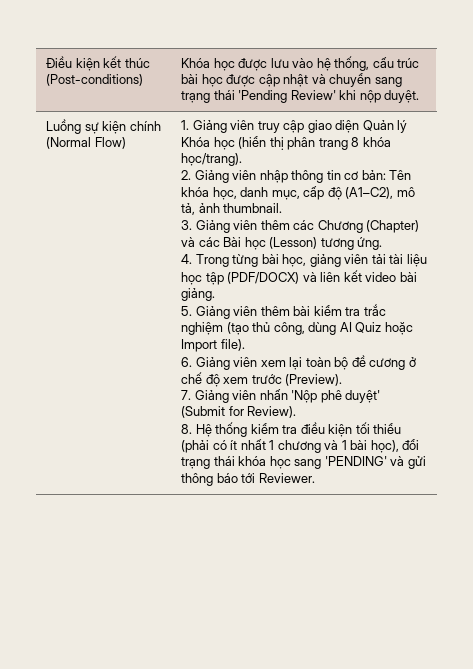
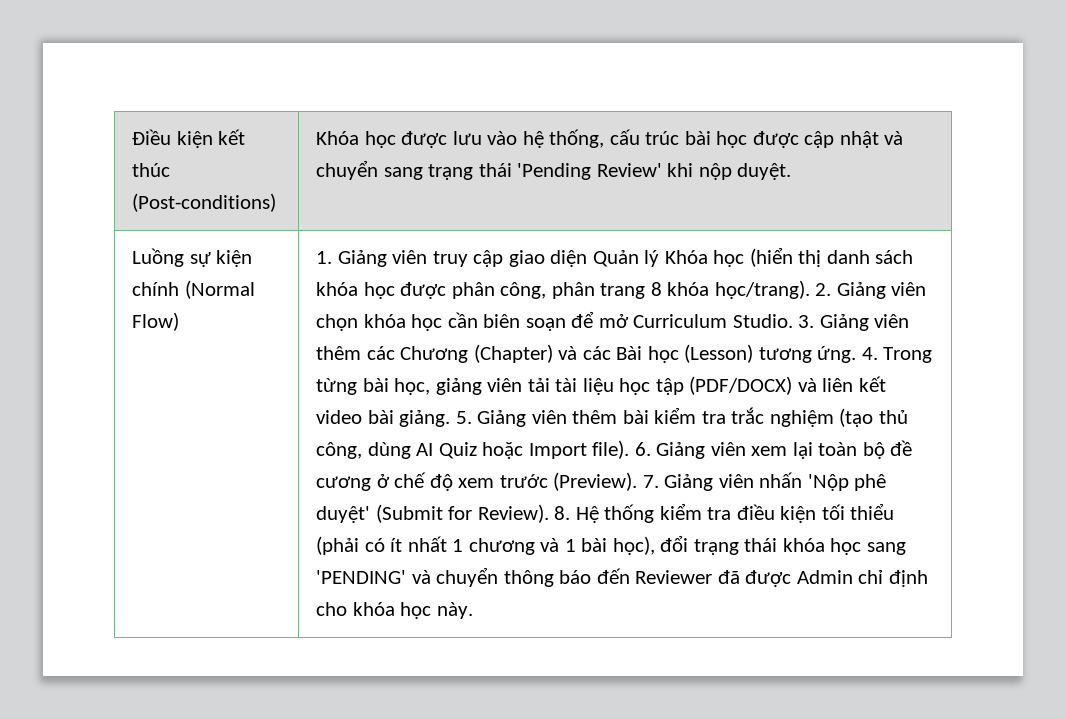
- 1. Giảng viên truy cập giao diện Quản lý Khóa học (hiển thị phân trang 8 khóa học/trang).
- 2. Giảng viên nhập thông tin cơ bản: Tên khóa học, danh mục, cấp độ (A1–C2), mô tả, ảnh thumbnail.
- 3. Giảng viên thêm các Chương (Chapter) và các Bài học (Lesson) tương ứng.
- 4. Trong từng bài học, giảng viên tải tài liệu học tập (PDF/DOCX) và liên kết video bài giảng.
- 5. Giảng viên thêm bài kiểm tra trắc nghiệm (tạo thủ công, dùng AI Quiz hoặc Import file).
- 6. Giảng viên xem lại toàn bộ đề cương ở chế độ xem trước (Preview).
- 7. Giảng viên nhấn 'Nộp phê duyệt' (Submit for Review).
- 8. Hệ thống kiểm tra điều kiện tối thiểu (phải có ít nhất 1 chương và 1 bài học), đổi trạng thái khóa học sang 'PENDING' và gửi thông báo tới Reviewer.
+ 1. Giảng viên truy cập giao diện Quản lý Khóa học (hiển thị danh sách khóa học được phân công, phân trang 8 khóa học/trang). 2. Giảng viên chọn khóa học cần biên soạn để mở Curriculum Studio. 3. Giảng viên thêm các Chương (Chapter) và các Bài học (Lesson) tương ứng. 4. Trong từng bài học, giảng viên tải tài liệu học tập (PDF/DOCX) và liên kết video bài giảng. 5. Giảng viên thêm bài kiểm tra trắc nghiệm (tạo thủ công, dùng AI Quiz hoặc Import file). 6. Giảng viên xem lại toàn bộ đề cương ở chế độ xem trước (Preview). 7. Giảng viên nhấn 'Nộp phê duyệt' (Submit for Review). 8. Hệ thống kiểm tra điều kiện tối thiểu (phải có ít nhất 1 chương và 1 bài học), đổi trạng thái khóa học sang 'PENDING' và chuyển thông báo đến Reviewer đã được Admin chỉ định cho khóa học này.

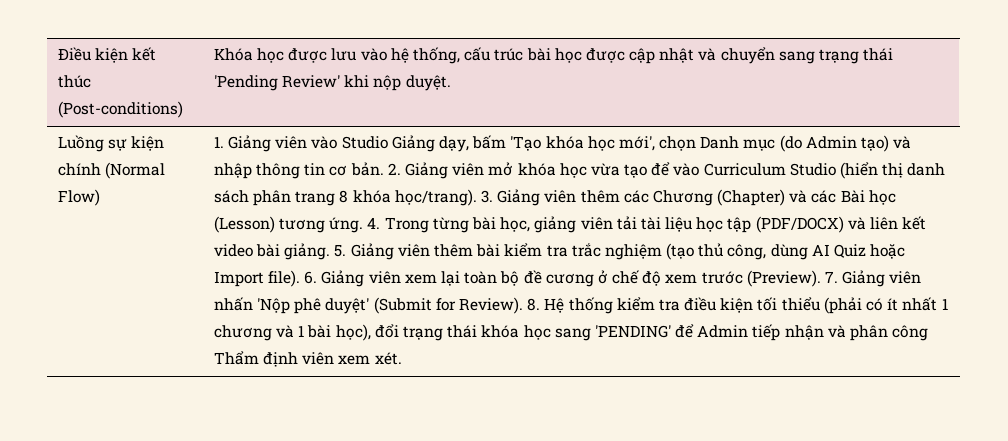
- 1. Giảng viên truy cập giao diện Quản lý Khóa học (hiển thị danh sách khóa học được phân công, phân trang 8 khóa học/trang).
+ 1. Giảng viên vào Studio Giảng dạy, bấm 'Tạo khóa học mới', chọn Danh mục (do Admin tạo) và nhập thông tin cơ bản. 2. Giảng viên mở khóa học vừa tạo để vào Curriculum Studio (hiển thị danh sách phân trang 8 khóa học/trang).
- 2. Giảng viên chọn khóa học cần biên soạn để mở Curriculum Studio.
- 8. Hệ thống kiểm tra điều kiện tối thiểu (phải có ít nhất 1 chương và 1 bài học), đổi trạng thái khóa học sang 'PENDING' và chuyển thông báo đến Reviewer đã được Admin chỉ định cho khóa học này.
+ 8. Hệ thống kiểm tra điều kiện tối thiểu (phải có ít nhất 1 chương và 1 bài học), đổi trạng thái khóa học sang 'PENDING' để Admin tiếp nhận và phân công Thẩm định viên xem xét.

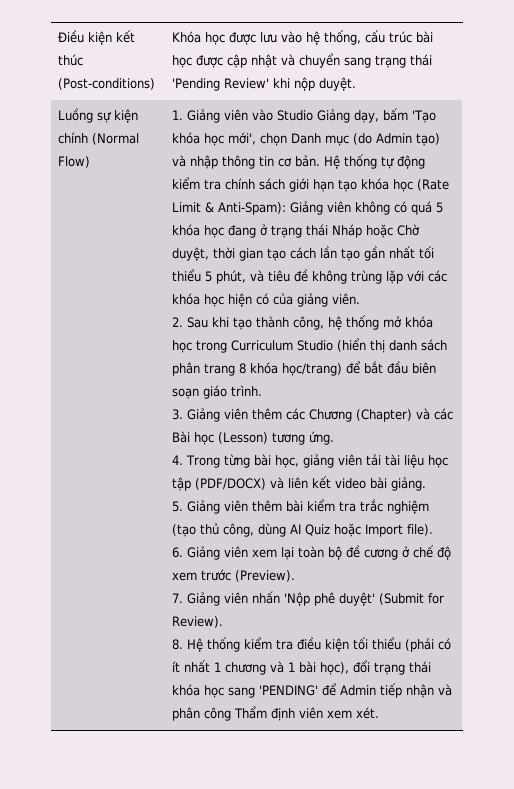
- 2. Giảng viên mở khóa học vừa tạo để vào Curriculum Studio (hiển thị danh sách phân trang 8 khóa học/trang). 3. Giảng viên thêm các Chương (Chapter) và các Bài học (Lesson) tương ứng. 4. Trong từng bài học, giảng viên tải tài liệu học tập (PDF/DOCX) và liên kết video bài giảng. 5. Giảng viên thêm bài kiểm tra trắc nghiệm (tạo thủ công, dùng AI Quiz hoặc Import file). 6. Giảng viên xem lại toàn bộ đề cương ở chế độ xem trước (Preview). 7. Giảng viên nhấn 'Nộp phê duyệt' (Submit for Review). 8. Hệ thống kiểm tra điều kiện tối thiểu (phải có ít nhất 1 chương và 1 bài học), đổi trạng thái khóa học sang 'PENDING' để Admin tiếp nhận và phân công Thẩm định viên xem xét.
+ Hệ thống tự động kiểm tra chính sách giới hạn tạo khóa học (Rate Limit & Anti-Spam): Giảng viên không có quá 5 khóa học đang ở trạng thái Nháp hoặc Chờ duyệt, thời gian tạo cách lần tạo gần nhất tối thiểu 5 phút, và tiêu đề không trùng lặp với các khóa học hiện có của giảng viên.
+ 2. Sau khi tạo thành công, hệ thống mở khóa học trong Curriculum Studio (hiển thị danh sách phân trang 8 khóa học/trang) để bắt đầu biên soạn giáo trình.
+ 3. Giảng viên thêm các Chương (Chapter) và các Bài học (Lesson) tương ứng.
+ 4. Trong từng bài học, giảng viên tải tài liệu học tập (PDF/DOCX) và liên kết video bài giảng.
+ 5. Giảng viên thêm bài kiểm tra trắc nghiệm (tạo thủ công, dùng AI Quiz hoặc Import file).
+ 6. Giảng viên xem lại toàn bộ đề cương ở chế độ xem trước (Preview).
+ 7. Giảng viên nhấn 'Nộp phê duyệt' (Submit for Review).
+ 8. Hệ thống kiểm tra điều kiện tối thiểu (phải có ít nhất 1 chương và 1 bài học), đổi trạng thái khóa học sang 'PENDING' để Admin tiếp nhận và phân công Thẩm định viên xem xét.

